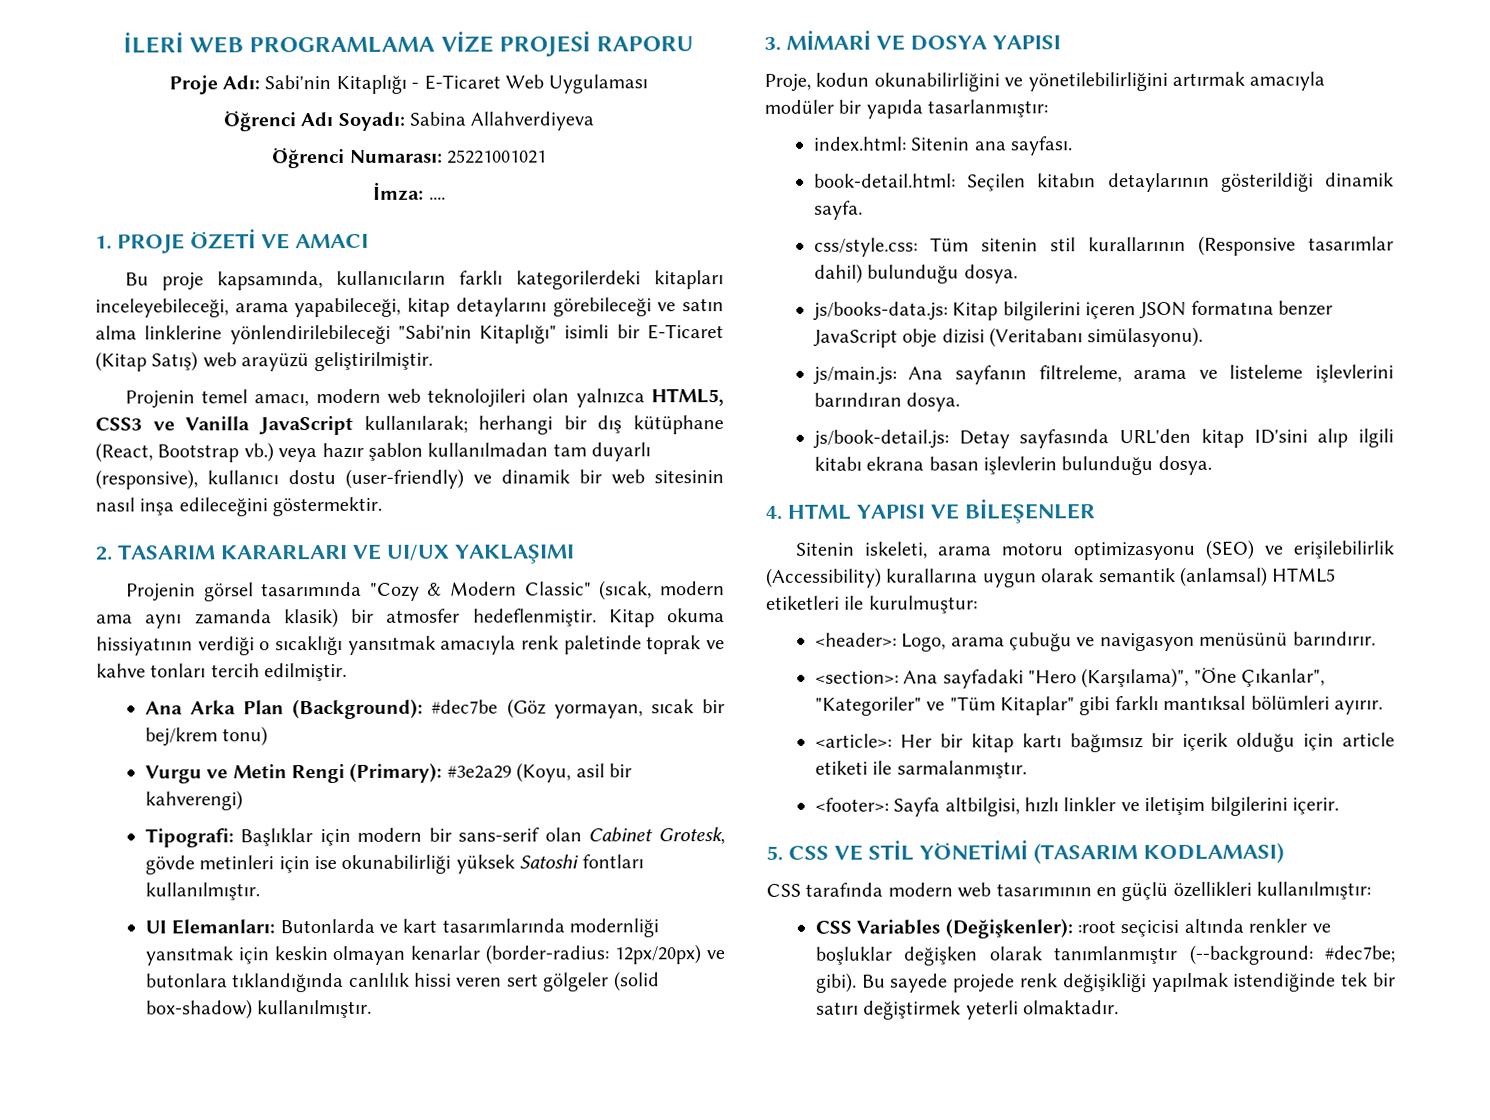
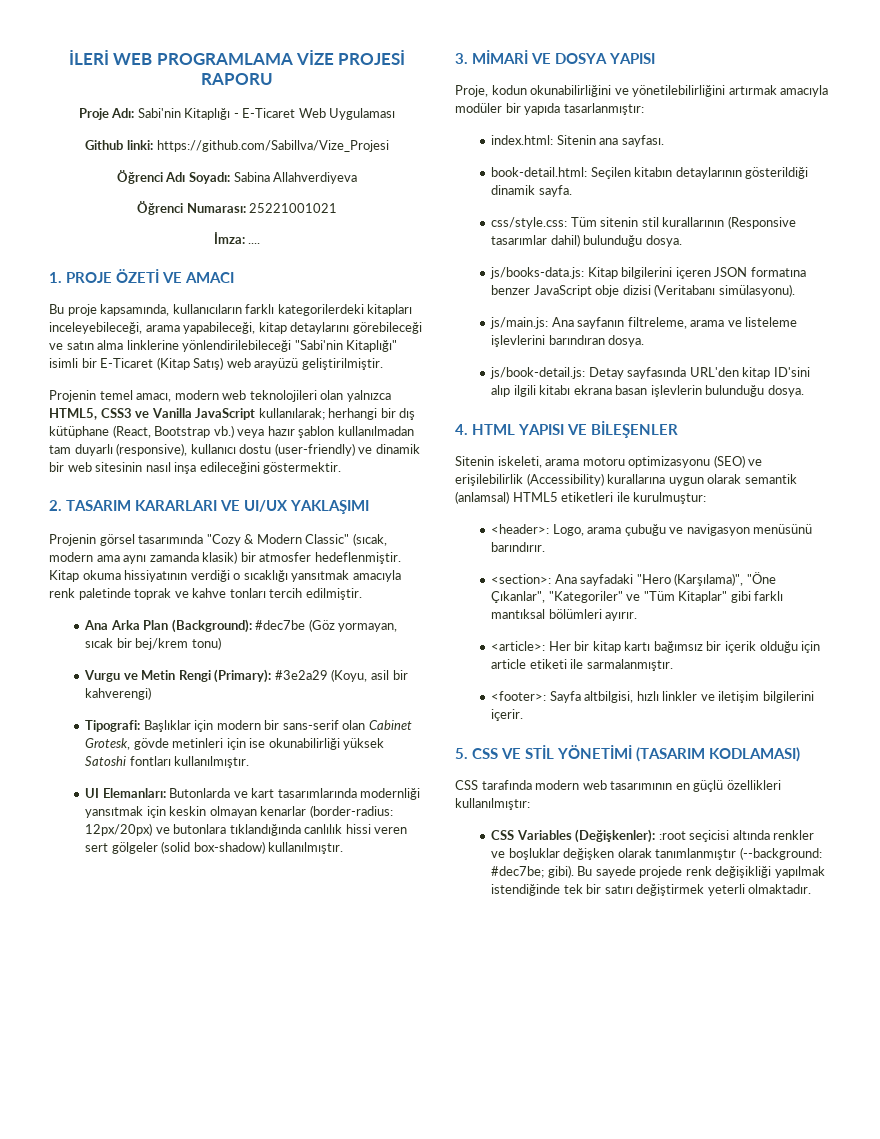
+ Github linki: https://github.com/Sabillva/Vize_Projesi

